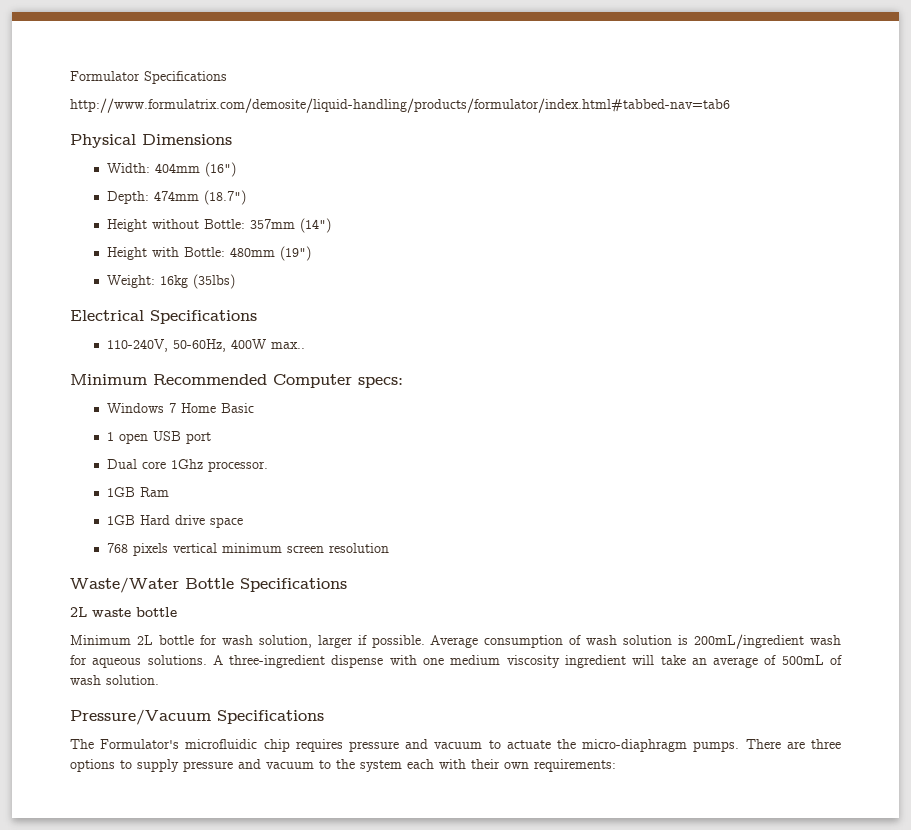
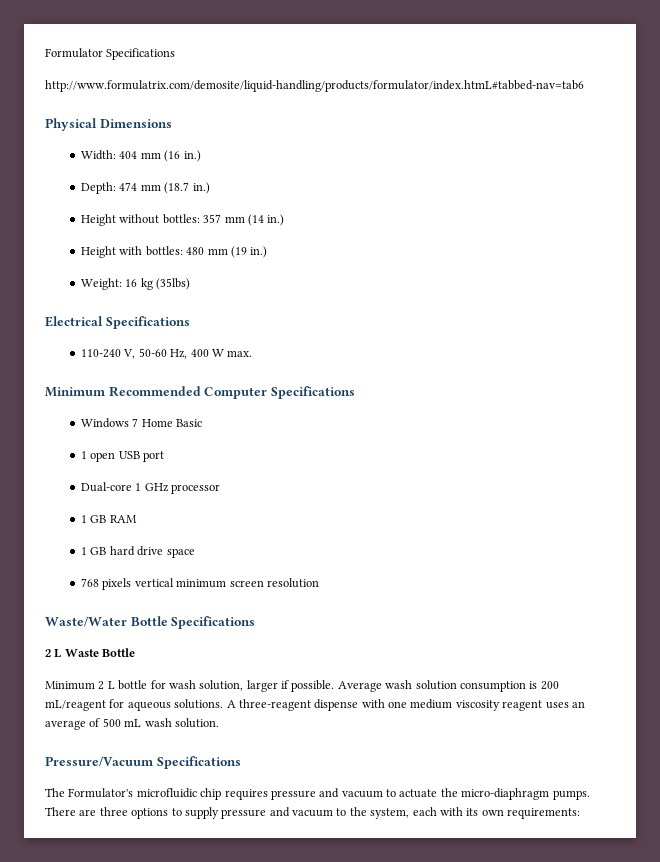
- http://www.formulatrix.com/demosite/liquid-handling/products/formulator/index.html#tabbed-nav=tab6
+ http://www.formulatrix.com/demosite/liquid-handling/products/formulator/index.htmL#tabbed-nav=tab6
- Width: 404mm (16")
- Depth: 474mm (18.7")
- Height without Bottle: 357mm (14")
- Height with Bottle: 480mm (19")
+ Width: 404 mm (16 in.)
+ Depth: 474 mm (18.7 in.)
+ Height without bottles: 357 mm (14 in.)
+ Height with bottles: 480 mm (19 in.)
- Weight: 16kg (35lbs)
+ Weight: 16 kg (35lbs)
- 110-240V, 50-60Hz, 400W max..
+ 110-240 V, 50-60 Hz, 400 W max.
- Minimum Recommended Computer specs:
+ Minimum Recommended Computer Specifications
- Dual core 1Ghz processor.
- 1GB Ram
- 1GB Hard drive space
+ Dual-core 1 GHz processor
+ 1 GB RAM
+ 1 GB hard drive space
- 2L waste bottle
- Minimum 2L bottle for wash solution, larger if possible.
+ 2 L Waste Bottle
+ Minimum 2 L bottle for wash solution, larger if possible.
- Average consumption of wash solution is 200mL/ingredient wash for aqueous solutions.
+ Average wash solution consumption is 200 mL/reagent for aqueous solutions.
- A three-ingredient dispense with one medium viscosity ingredient will take an average of 500mL of wash solution.
+ A three-reagent dispense with one medium viscosity reagent uses an average of 500 mL wash solution.
- There are three options to supply pressure and vacuum to the system each with their own requirements:
+ There are three options to supply pressure and vacuum to the system, each with its own requirements:

